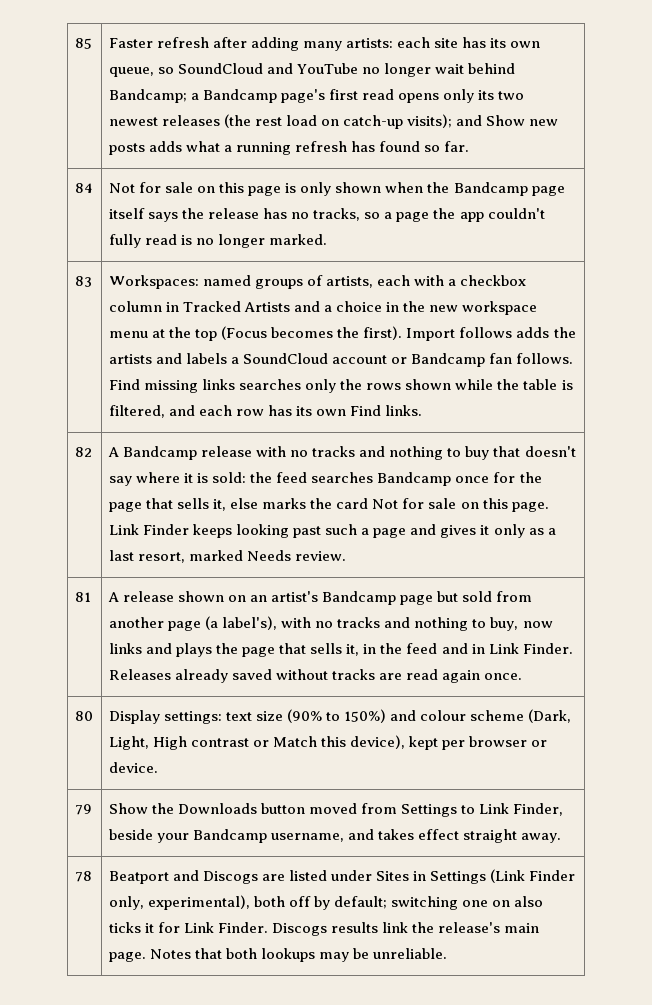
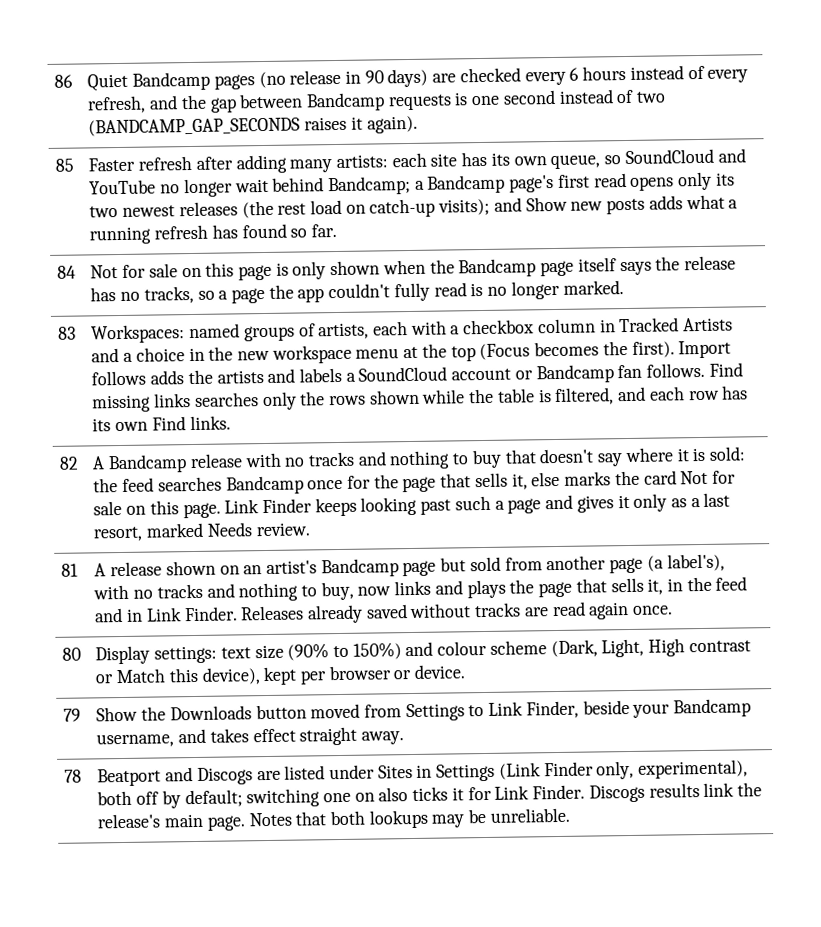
+ 86 | Quiet Bandcamp pages (no release in 90 days) are checked every 6 hours instead of every refresh, and the gap between Bandcamp requests is one second instead of two (BANDCAMP_GAP_SECONDS raises it again).

